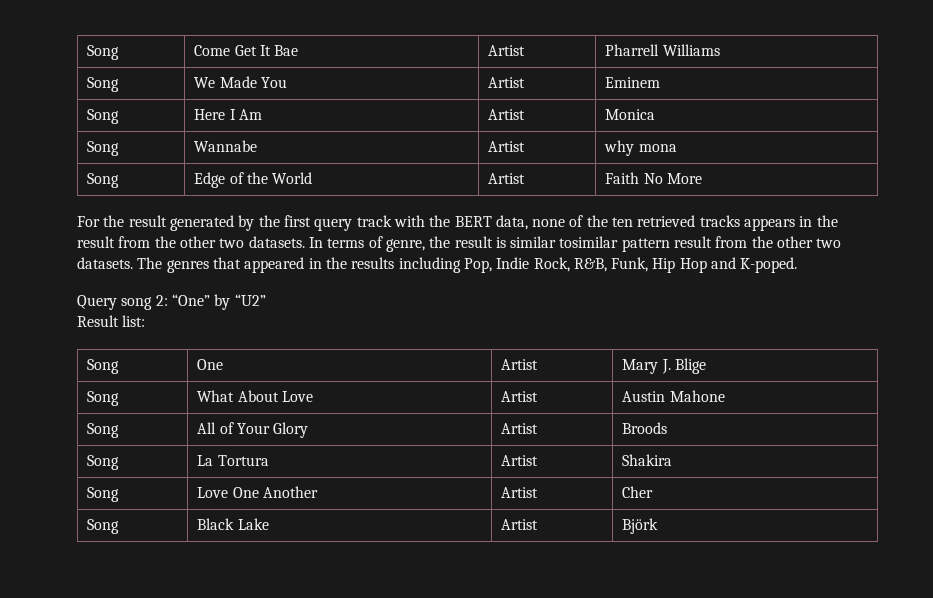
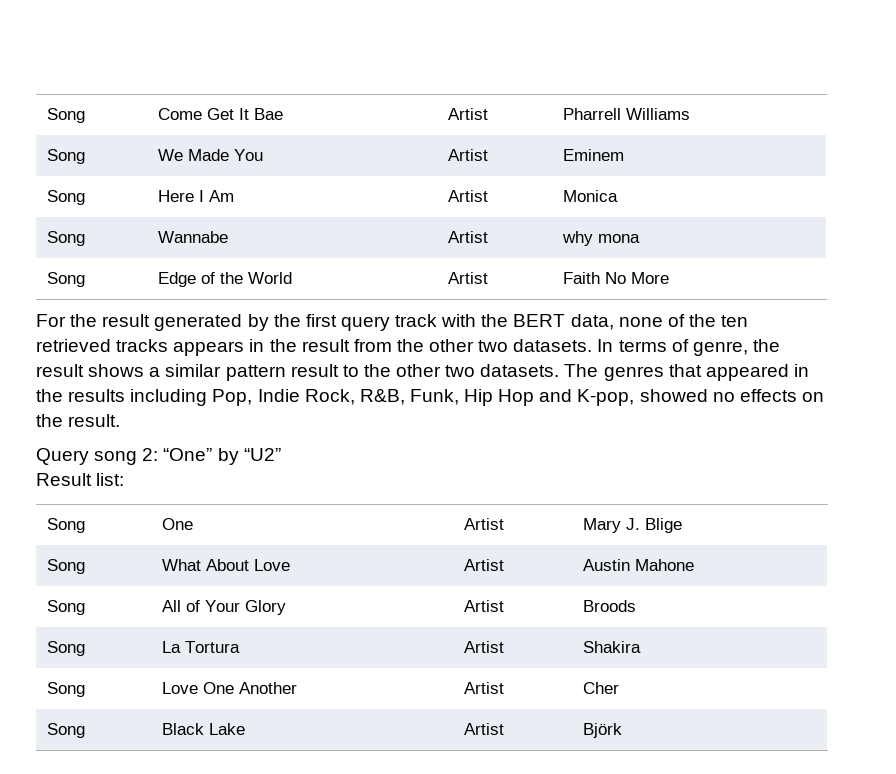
- In terms of genre, the result is similar tosimilar pattern result from the other two datasets.
+ In terms of genre, the result shows a similar pattern result to the other two datasets.
- The genres that appeared in the results including Pop, Indie Rock, R&B, Funk, Hip Hop and K-poped.
+ The genres that appeared in the results including Pop, Indie Rock, R&B, Funk, Hip Hop and K-pop, showed no effects on the result.

